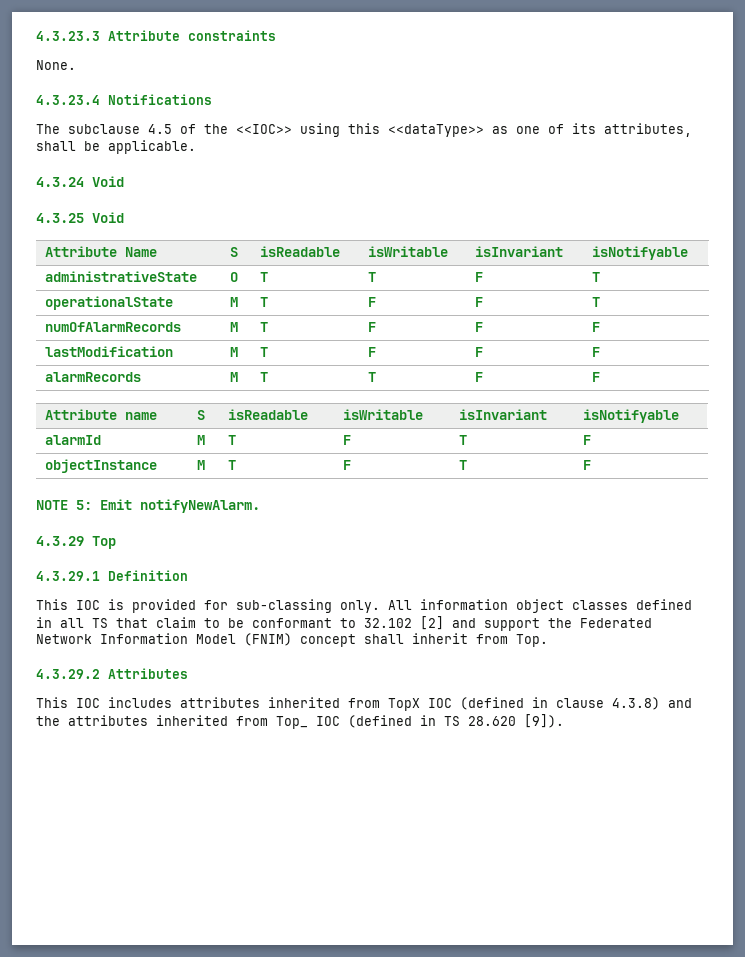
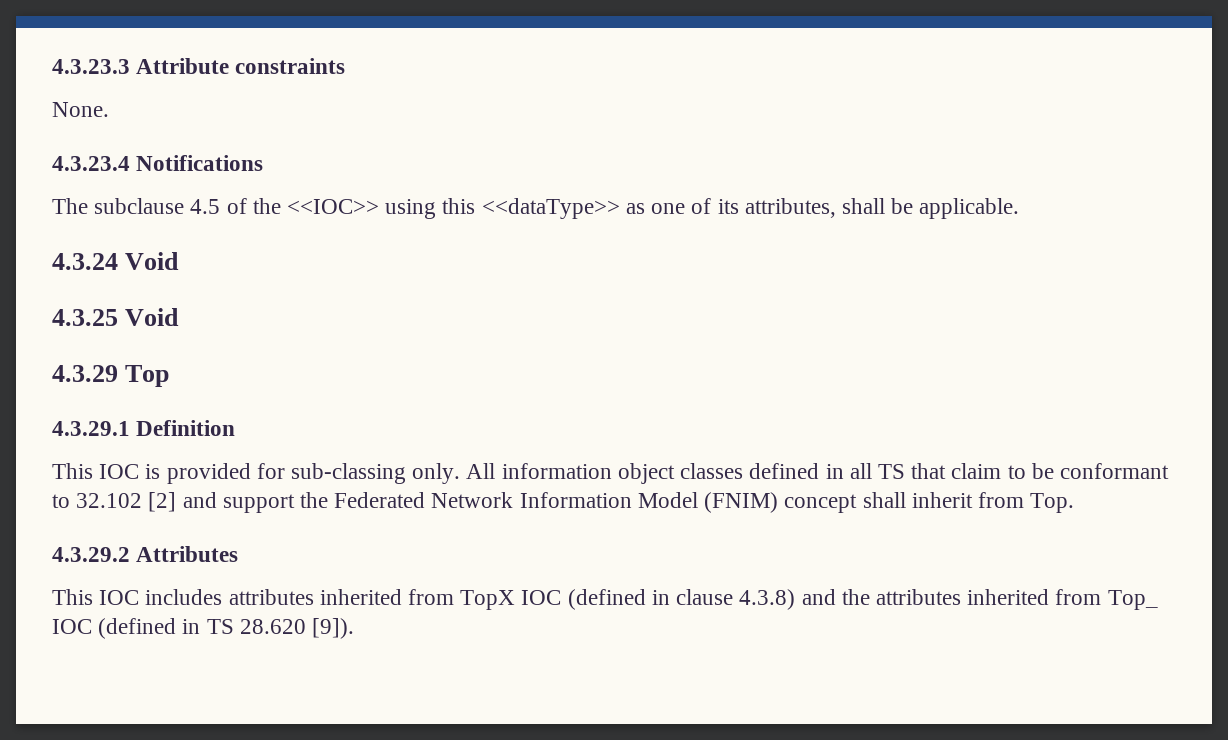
- Attribute Name | S | isReadable | isWritable | isInvariant | isNotifyable
- administrativeState | O | T | T | F | T
- operationalState | M | T | F | F | T
- numOfAlarmRecords | M | T | F | F | F
- lastModification | M | T | F | F | F
- alarmRecords | M | T | T | F | F
- Attribute name | S | isReadable | isWritable | isInvariant | isNotifyable
- alarmId | M | T | F | T | F
- objectInstance | M | T | F | T | F
- NOTE 5: Emit notifyNewAlarm.

